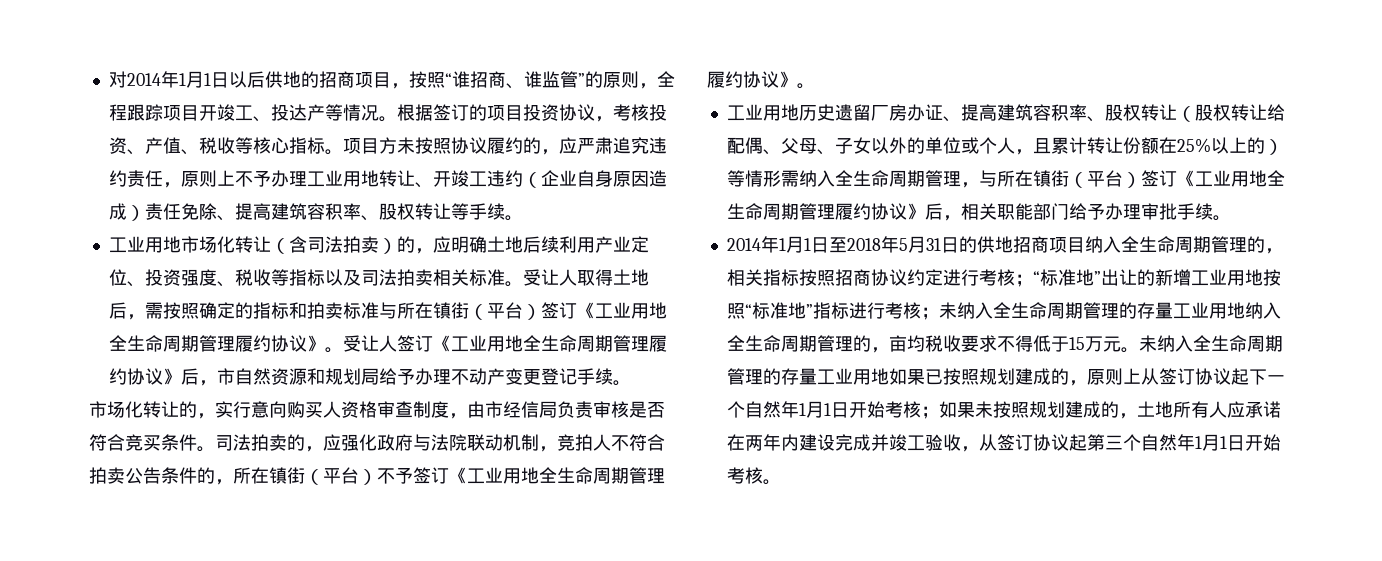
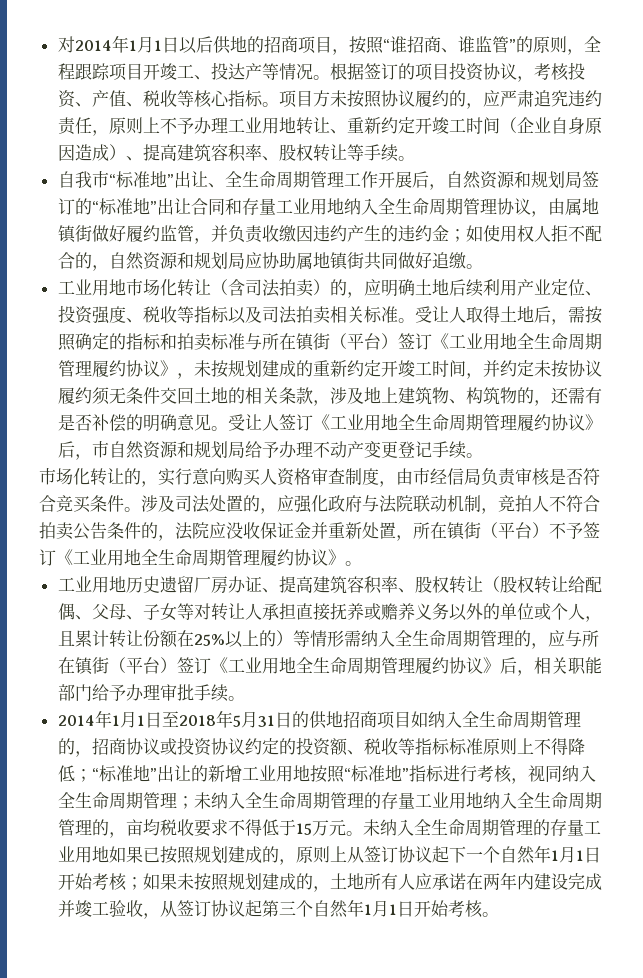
- 项目方未按照协议履约的，应严肃追究违约责任，原则上不予办理工业用地转让、开竣工违约（企业自身原因造成）责任免除、提高建筑容积率、股权转让等手续。
+ 项目方未按照协议履约的，应严肃追究违约责任，原则上不予办理工业用地转让、重新约定开竣工时间（企业自身原因造成）、提高建筑容积率、股权转让等手续。
+ 自我市“标准地”出让、全生命周期管理工作开展后，自然资源和规划局签订的“标准地”出让合同和存量工业用地纳入全生命周期管理协议，由属地镇街做好履约监管，并负责收缴因违约产生的违约金；如使用权人拒不配合的，自然资源和规划局应协助属地镇街共同做好追缴。
- 受让人取得土地后，需按照确定的指标和拍卖标准与所在镇街（平台）签订《工业用地全生命周期管理履约协议》。
+ 受让人取得土地后，需按照确定的指标和拍卖标准与所在镇街（平台）签订《工业用地全生命周期管理履约协议》，未按规划建成的重新约定开竣工时间，并约定未按协议履约须无条件交回土地的相关条款，涉及地上建筑物、构筑物的，还需有是否补偿的明确意见。
- 司法拍卖的，应强化政府与法院联动机制，竞拍人不符合拍卖公告条件的，所在镇街（平台）不予签订《工业用地全生命周期管理履约协议》。
+ 涉及司法处置的，应强化政府与法院联动机制，竞拍人不符合拍卖公告条件的，法院应没收保证金并重新处置，所在镇街（平台）不予签订《工业用地全生命周期管理履约协议》。
- 工业用地历史遗留厂房办证、提高建筑容积率、股权转让（股权转让给配偶、父母、子女以外的单位或个人，且累计转让份额在25%以上的）等情形需纳入全生命周期管理，与所在镇街（平台）签订《工业用地全生命周期管理履约协议》后，相关职能部门给予办理审批手续。
+ 工业用地历史遗留厂房办证、提高建筑容积率、股权转让（股权转让给配偶、父母、子女等对转让人承担直接抚养或赡养义务以外的单位或个人，且累计转让份额在25%以上的）等情形需纳入全生命周期管理的，应与所在镇街（平台）签订《工业用地全生命周期管理履约协议》后，相关职能部门给予办理审批手续。
- 2014年1月1日至2018年5月31日的供地招商项目纳入全生命周期管理的，相关指标按照招商协议约定进行考核；“标准地”出让的新增工业用地按照“标准地”指标进行考核；未纳入全生命周期管理的存量工业用地纳入全生命周期管理的，亩均税收要求不得低于15万元。
+ 2014年1月1日至2018年5月31日的供地招商项目如纳入全生命周期管理的，招商协议或投资协议约定的投资额、税收等指标标准原则上不得降低；“标准地”出让的新增工业用地按照“标准地”指标进行考核，视同纳入全生命周期管理；未纳入全生命周期管理的存量工业用地纳入全生命周期管理的，亩均税收要求不得低于15万元。

